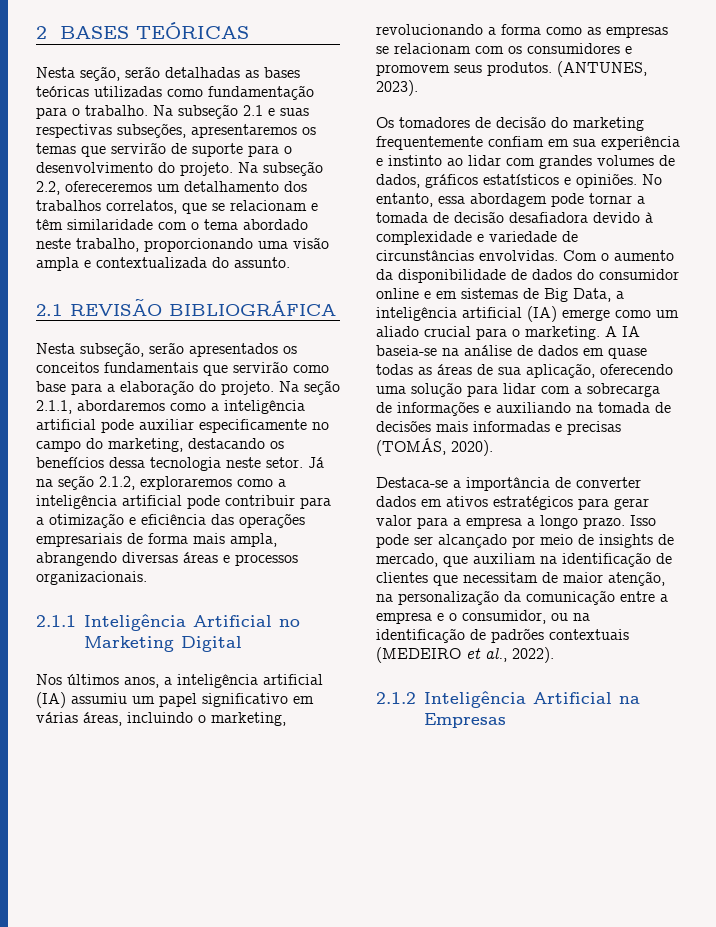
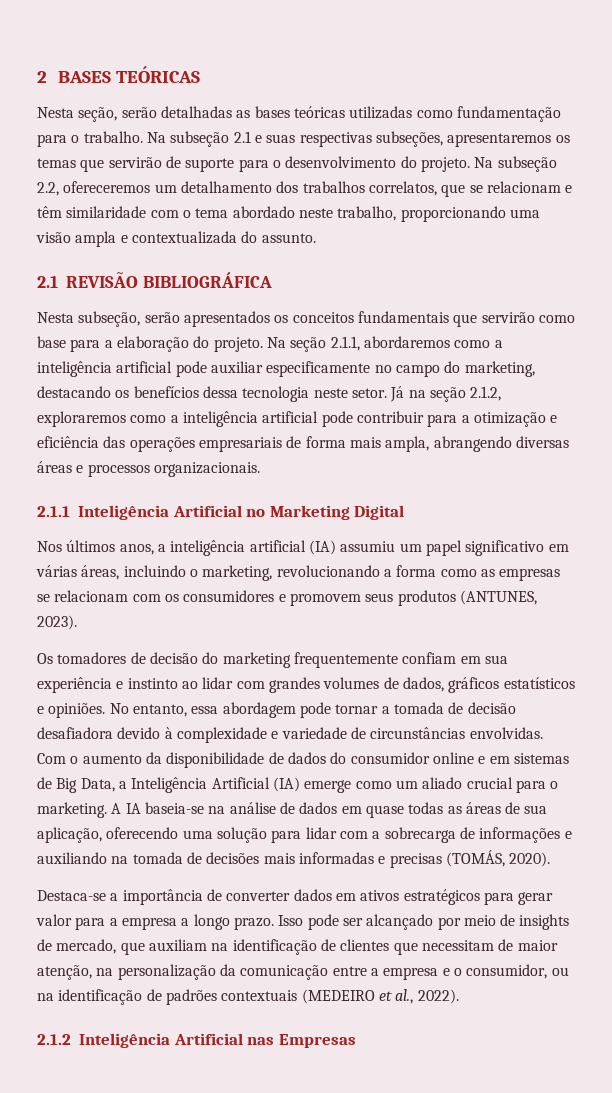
- Nos últimos anos, a inteligência artificial (IA) assumiu um papel significativo em várias áreas, incluindo o marketing, revolucionando a forma como as empresas se relacionam com os consumidores e promovem seus produtos. (ANTUNES, 2023).
+ Nos últimos anos, a inteligência artificial (IA) assumiu um papel significativo em várias áreas, incluindo o marketing, revolucionando a forma como as empresas se relacionam com os consumidores e promovem seus produtos (ANTUNES, 2023).
- Com o aumento da disponibilidade de dados do consumidor online e em sistemas de Big Data, a inteligência artificial (IA) emerge como um aliado crucial para o marketing.
+ Com o aumento da disponibilidade de dados do consumidor online e em sistemas de Big Data, a Inteligência Artificial (IA) emerge como um aliado crucial para o marketing.
- 2.1.2 Inteligência Artificial na Empresas
+ 2.1.2 Inteligência Artificial nas Empresas

